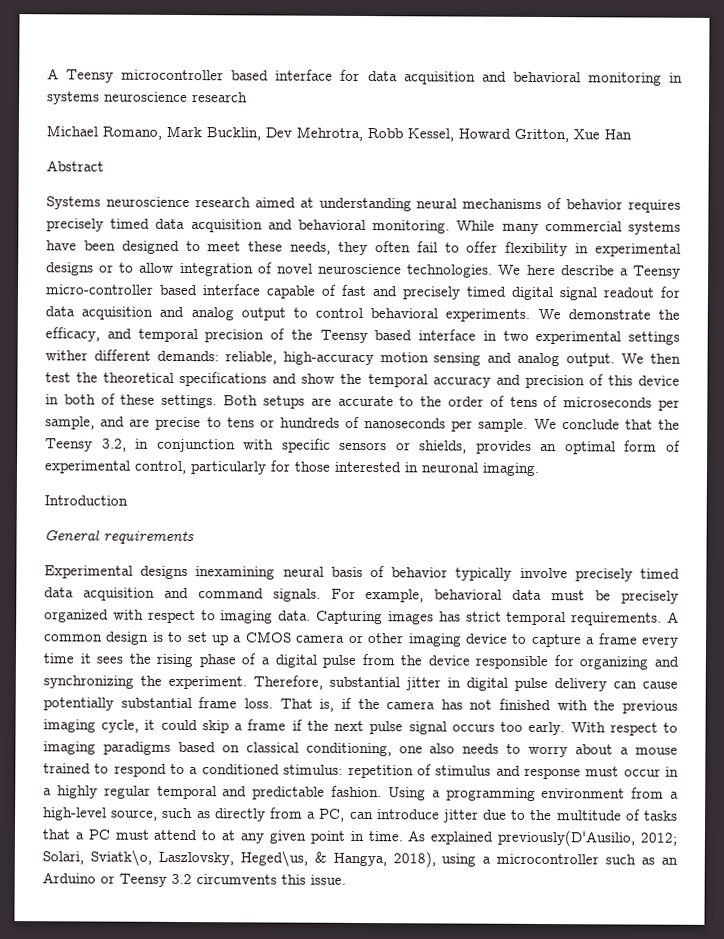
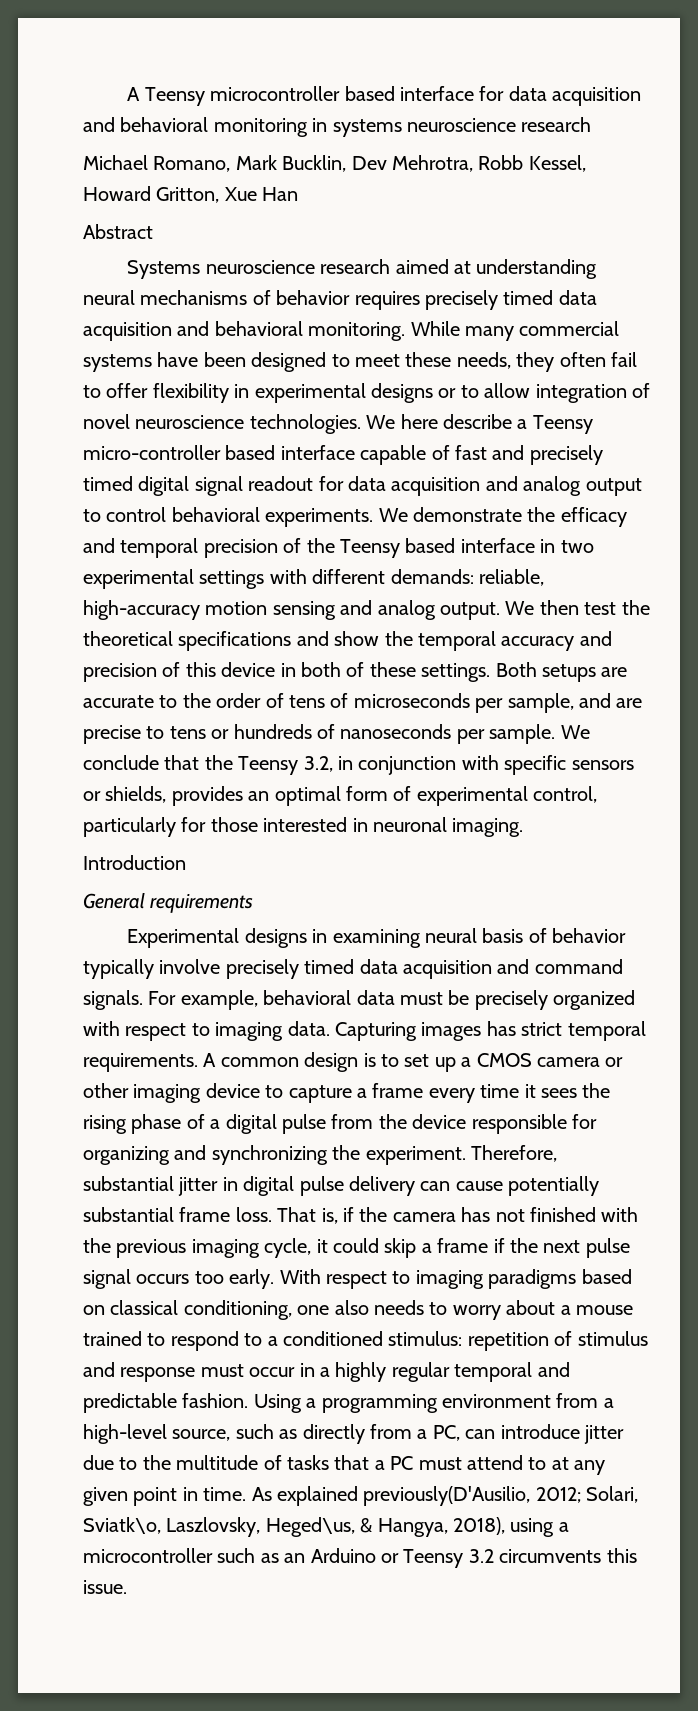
- We demonstrate the efficacy, and temporal precision of the Teensy based interface in two experimental settings wither different demands: reliable, high-accuracy motion sensing and analog output.
+ We demonstrate the efficacy and temporal precision of the Teensy based interface in two experimental settings with different demands: reliable, high-accuracy motion sensing and analog output.
- Experimental designs inexamining neural basis of behavior typically involve precisely timed data acquisition and command signals.
+ Experimental designs in examining neural basis of behavior typically involve precisely timed data acquisition and command signals.

